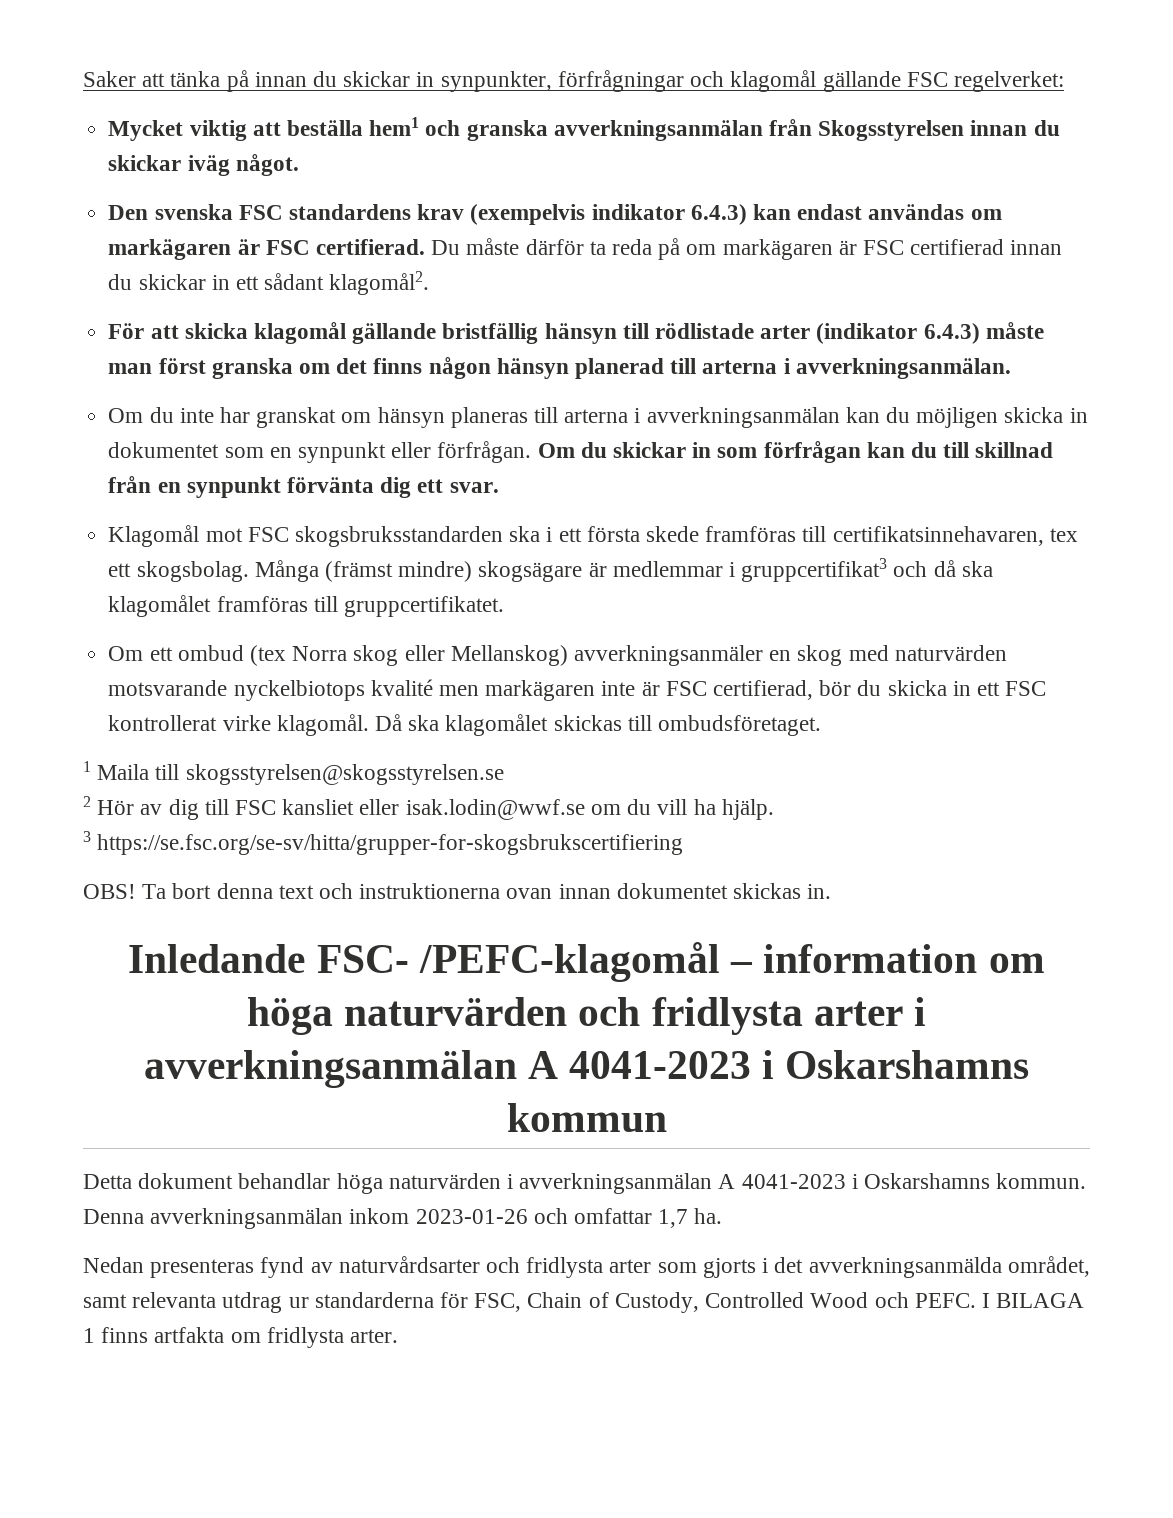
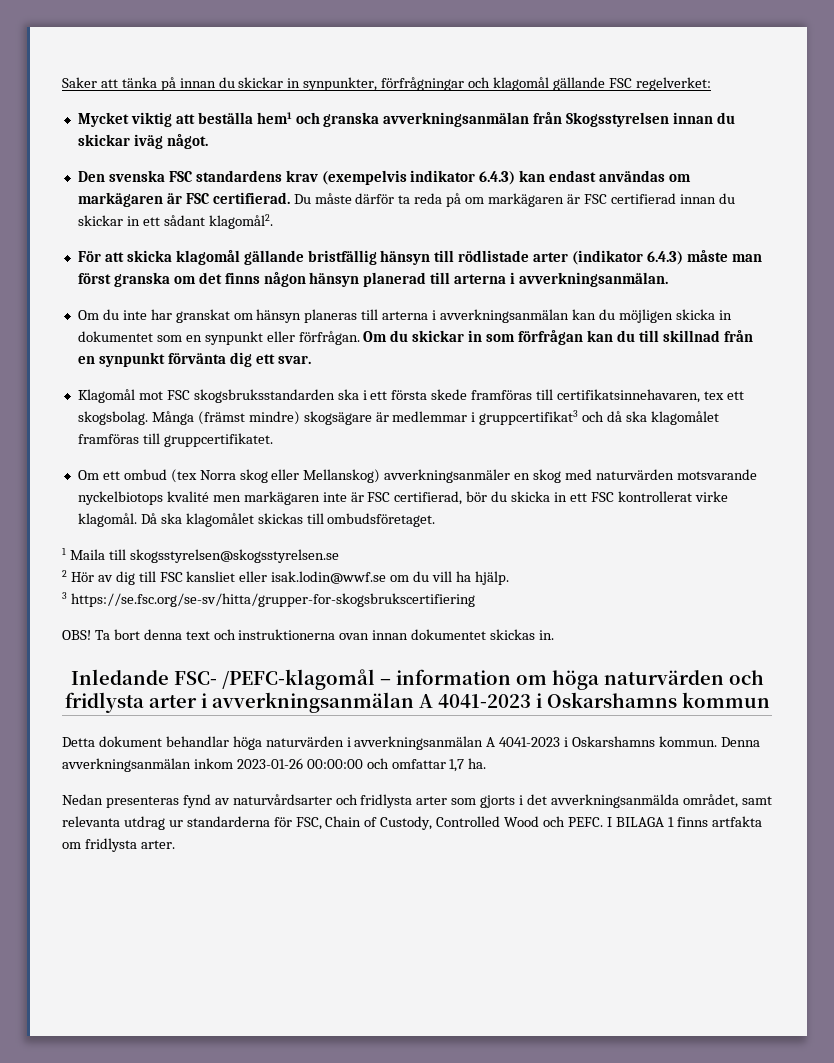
- Denna avverkningsanmälan inkom 2023-01-26 och omfattar 1,7 ha.
+ Denna avverkningsanmälan inkom 2023-01-26 00:00:00 och omfattar 1,7 ha.

